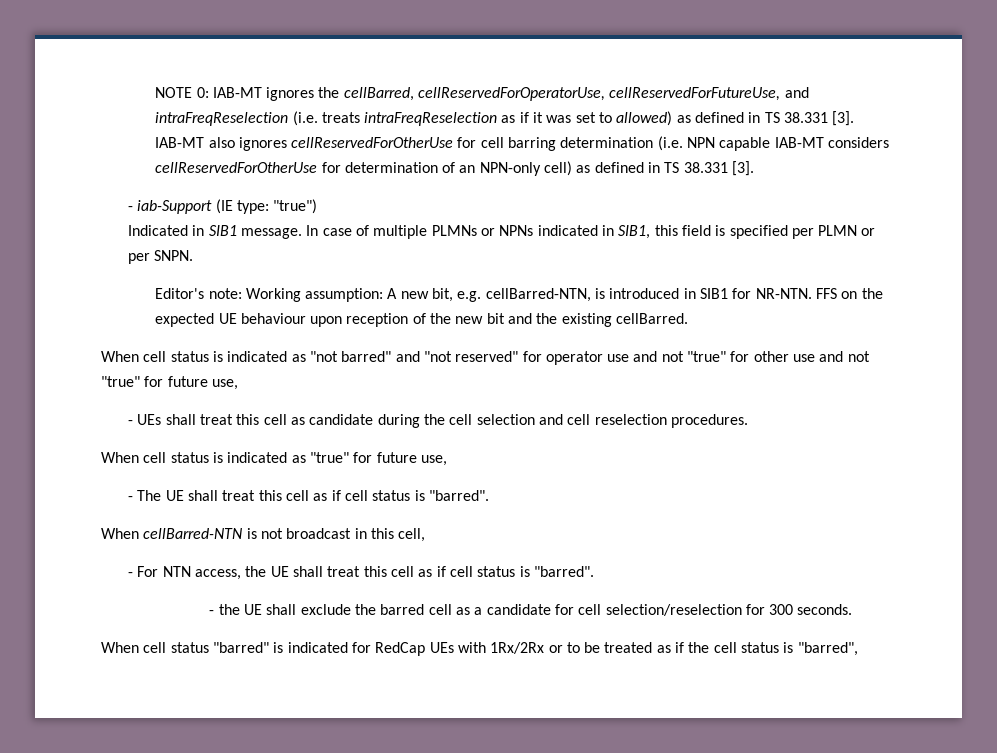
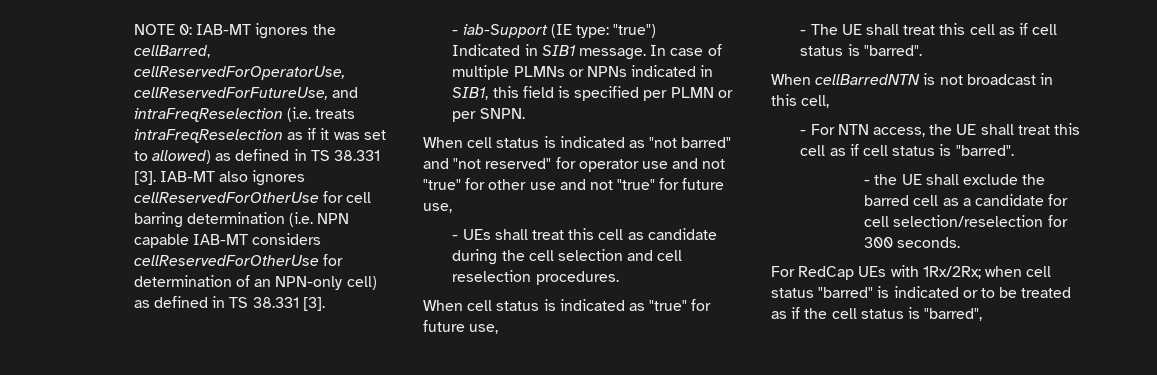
- Editor's note: Working assumption: A new bit, e.g. cellBarred-NTN, is introduced in SIB1 for NR-NTN. FFS on the expected UE behaviour upon reception of the new bit and the existing cellBarred.
- When cellBarred-NTN is not broadcast in this cell,
+ When cellBarredNTN is not broadcast in this cell,
- When cell status "barred" is indicated for RedCap UEs with 1Rx/2Rx or to be treated as if the cell status is "barred",
+ For RedCap UEs with 1Rx/2Rx; when cell status "barred" is indicated or to be treated as if the cell status is "barred",

